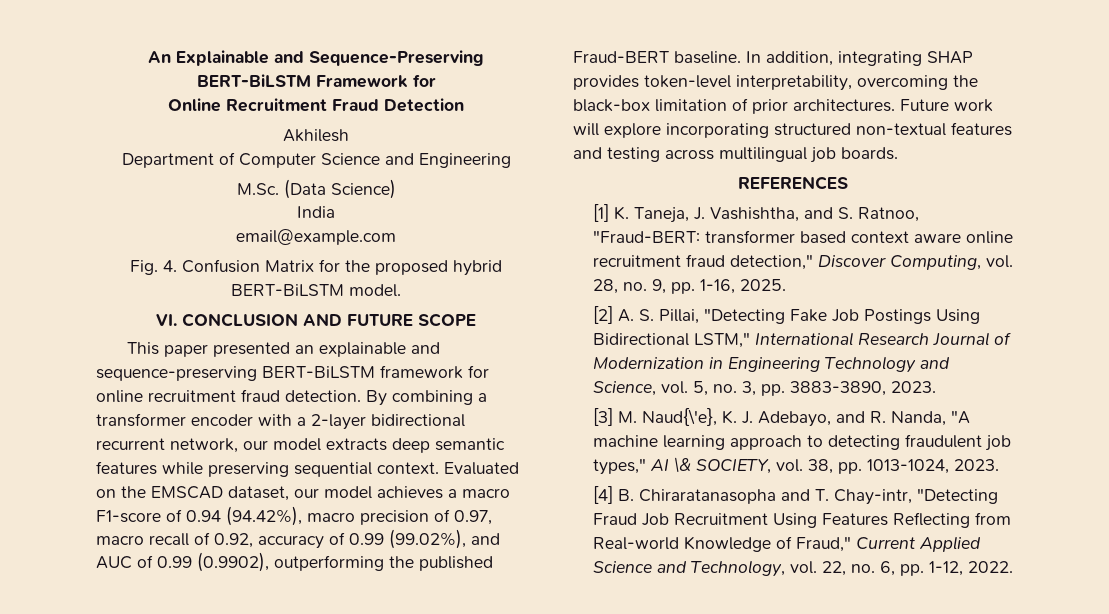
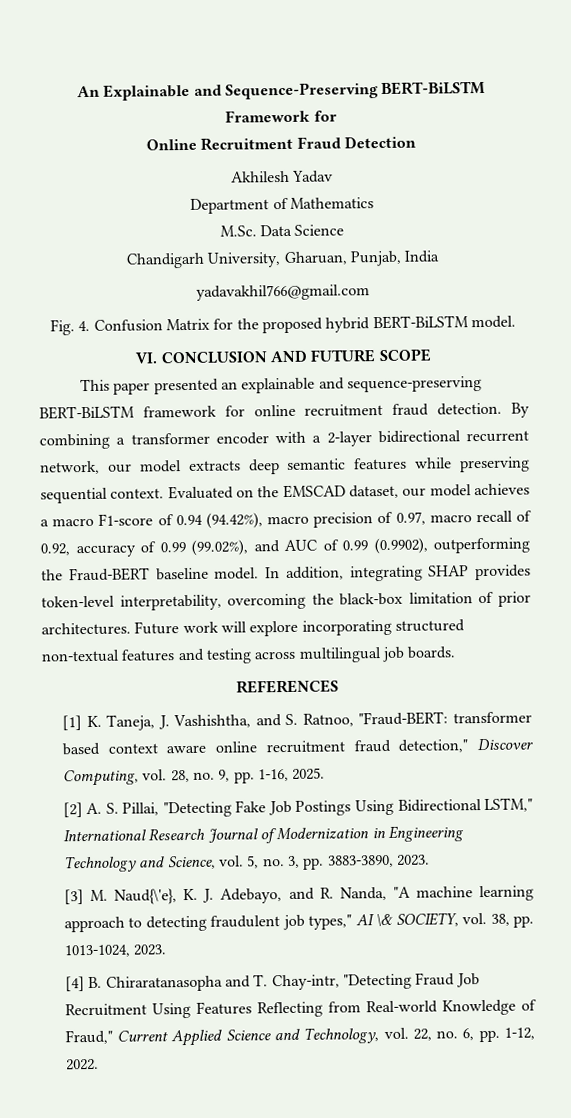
- Akhilesh
+ Akhilesh Yadav
- Department of Computer Science and Engineering
- M.Sc. (Data Science)
- India
+ Department of Mathematics
+ M.Sc. Data Science
+ Chandigarh University, Gharuan, Punjab, India
- email@example.com
+ yadavakhil766@gmail.com
- Evaluated on the EMSCAD dataset, our model achieves a macro F1-score of 0.94 (94.42%), macro precision of 0.97, macro recall of 0.92, accuracy of 0.99 (99.02%), and AUC of 0.99 (0.9902), outperforming the published Fraud-BERT baseline.
+ Evaluated on the EMSCAD dataset, our model achieves a macro F1-score of 0.94 (94.42%), macro precision of 0.97, macro recall of 0.92, accuracy of 0.99 (99.02%), and AUC of 0.99 (0.9902), outperforming the Fraud-BERT baseline model.

